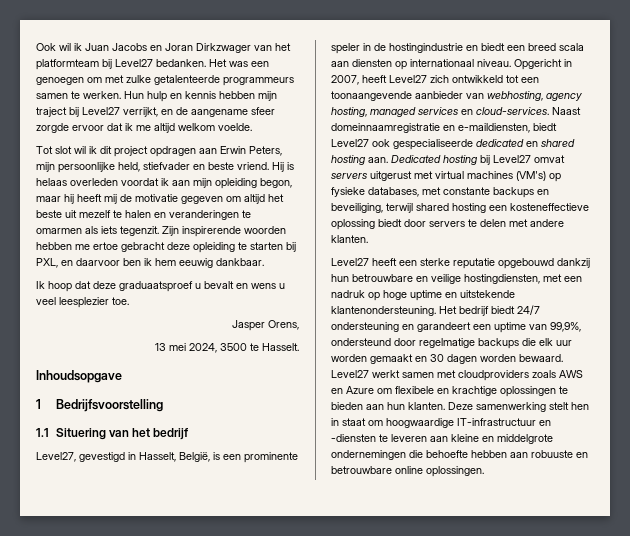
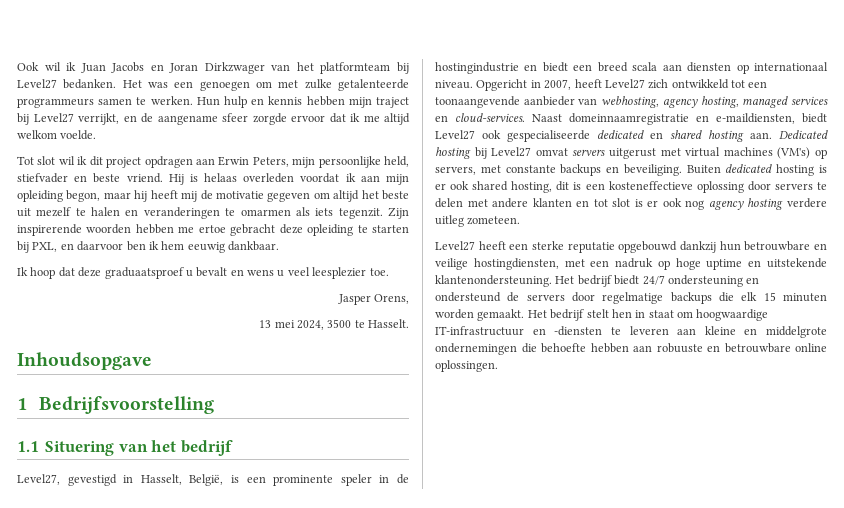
- Dedicated hosting bij Level27 omvat servers uitgerust met virtual machines (VM's) op fysieke databases, met constante backups en beveiliging, terwijl shared hosting een kosteneffectieve oplossing biedt door servers te delen met andere klanten.
+ Dedicated hosting bij Level27 omvat servers uitgerust met virtual machines (VM's) op servers, met constante backups en beveiliging. Buiten dedicated hosting is er ook shared hosting, dit is een kosteneffectieve oplossing door servers te delen met andere klanten en tot slot is er ook nog agency hosting verdere uitleg zometeen.
- Het bedrijf biedt 24/7 ondersteuning en garandeert een uptime van 99,9%, ondersteund door regelmatige backups die elk uur worden gemaakt en 30 dagen worden bewaard. Level27 werkt samen met cloudproviders zoals AWS en Azure om flexibele en krachtige oplossingen te bieden aan hun klanten. Deze samenwerking stelt hen in staat om hoogwaardige IT-infrastructuur en -diensten te leveren aan kleine en middelgrote ondernemingen die behoefte hebben aan robuuste en betrouwbare online oplossingen.
+ Het bedrijf biedt 24/7 ondersteuning en ondersteund de servers door regelmatige backups die elk 15 minuten worden gemaakt. Het bedrijf stelt hen in staat om hoogwaardige IT-infrastructuur en -diensten te leveren aan kleine en middelgrote ondernemingen die behoefte hebben aan robuuste en betrouwbare online oplossingen.

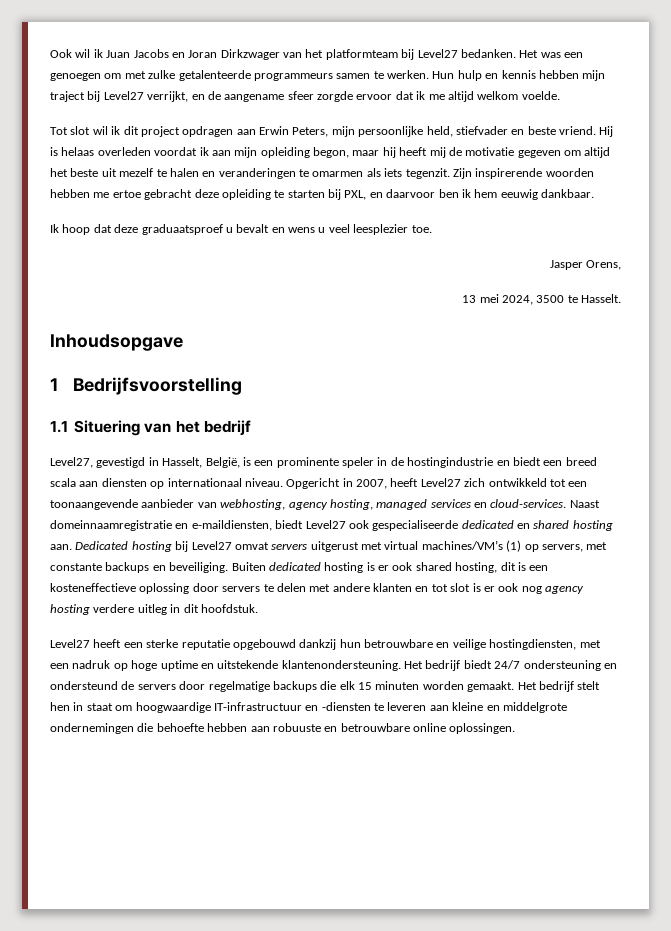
- Dedicated hosting bij Level27 omvat servers uitgerust met virtual machines (VM's) op servers, met constante backups en beveiliging.
+ Dedicated hosting bij Level27 omvat servers uitgerust met virtual machines/VM’s (1) op servers, met constante backups en beveiliging.
- Buiten dedicated hosting is er ook shared hosting, dit is een kosteneffectieve oplossing door servers te delen met andere klanten en tot slot is er ook nog agency hosting verdere uitleg zometeen.
+ Buiten dedicated hosting is er ook shared hosting, dit is een kosteneffectieve oplossing door servers te delen met andere klanten en tot slot is er ook nog agency hosting verdere uitleg in dit hoofdstuk.

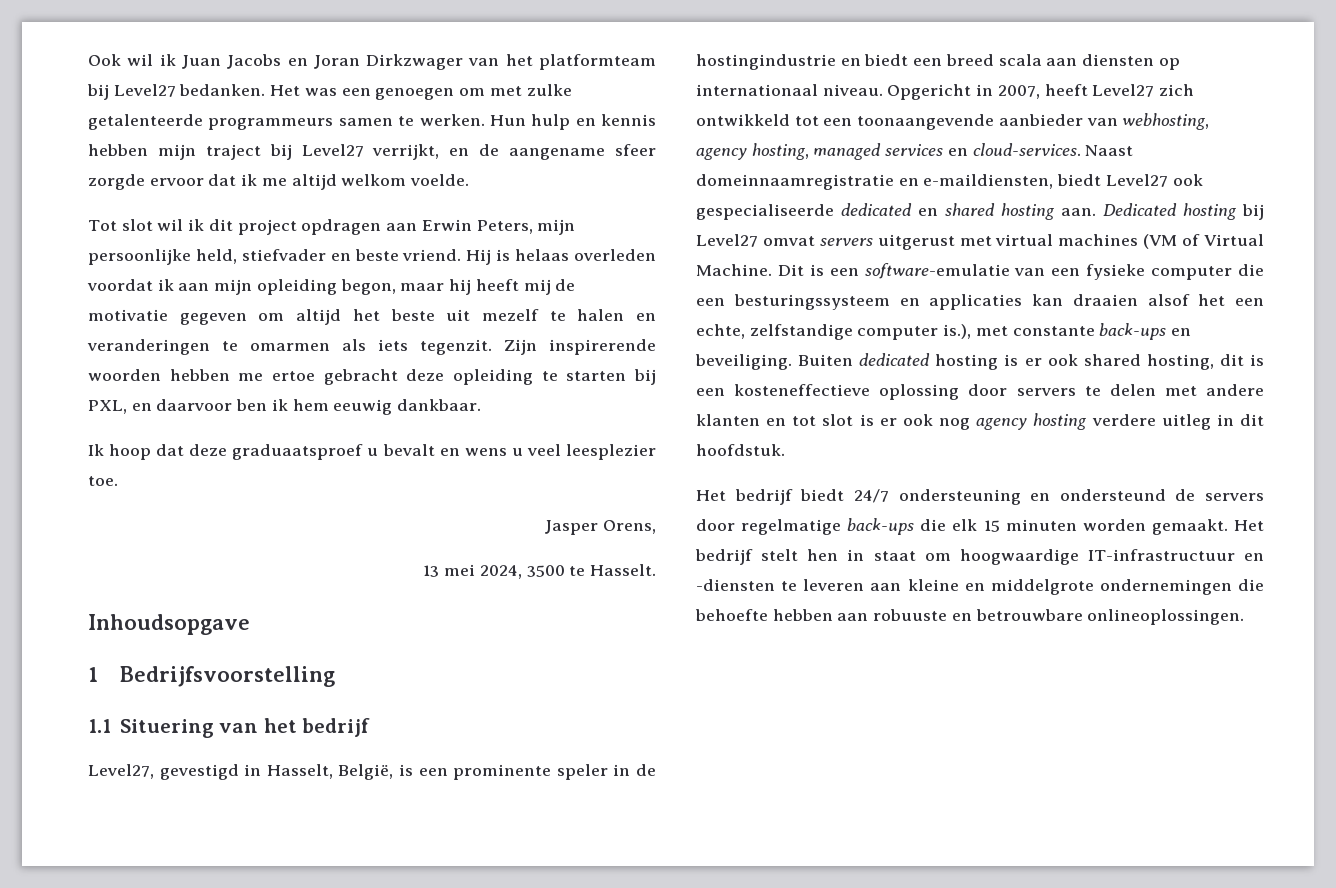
- Dedicated hosting bij Level27 omvat servers uitgerust met virtual machines/VM’s (1) op servers, met constante backups en beveiliging.
+ Dedicated hosting bij Level27 omvat servers uitgerust met virtual machines (VM of Virtual Machine. Dit is een software-emulatie van een fysieke computer die een besturingssysteem en applicaties kan draaien alsof het een echte, zelfstandige computer is.), met constante back-ups en beveiliging.
- Level27 heeft een sterke reputatie opgebouwd dankzij hun betrouwbare en veilige hostingdiensten, met een nadruk op hoge uptime en uitstekende klantenondersteuning. Het bedrijf biedt 24/7 ondersteuning en ondersteund de servers door regelmatige backups die elk 15 minuten worden gemaakt.
+ Het bedrijf biedt 24/7 ondersteuning en ondersteund de servers door regelmatige back-ups die elk 15 minuten worden gemaakt.
- Het bedrijf stelt hen in staat om hoogwaardige IT-infrastructuur en -diensten te leveren aan kleine en middelgrote ondernemingen die behoefte hebben aan robuuste en betrouwbare online oplossingen.
+ Het bedrijf stelt hen in staat om hoogwaardige IT-infrastructuur en -diensten te leveren aan kleine en middelgrote ondernemingen die behoefte hebben aan robuuste en betrouwbare onlineoplossingen.

